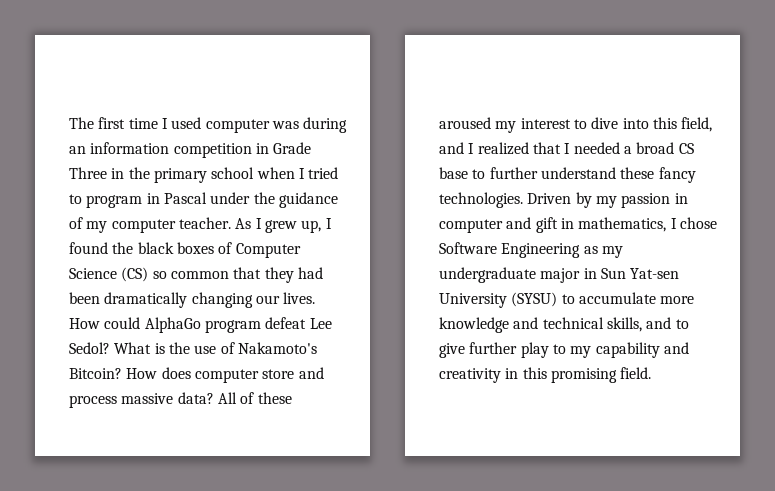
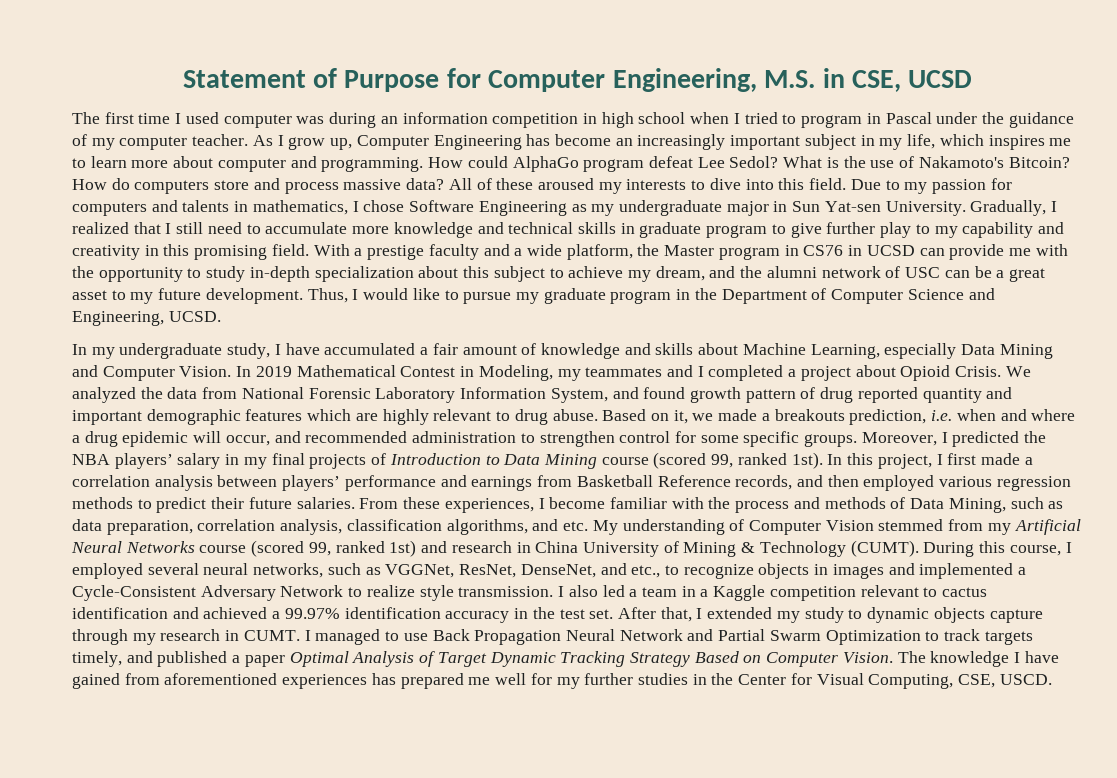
+ Statement of Purpose for Computer Engineering, M.S. in CSE, UCSD
- The first time I used computer was during an information competition in Grade Three in the primary school when I tried to program in Pascal under the guidance of my computer teacher.
+ The first time I used computer was during an information competition in high school when I tried to program in Pascal under the guidance of my computer teacher.
- As I grew up, I found the black boxes of Computer Science (CS) so common that they had been dramatically changing our lives.
+ As I grow up, Computer Engineering has become an increasingly important subject in my life, which inspires me to learn more about computer and programming.
- How does computer store and process massive data?
+ How do computers store and process massive data?
- All of these aroused my interest to dive into this field, and I realized that I needed a broad CS base to further understand these fancy technologies. Driven by my passion in computer and gift in mathematics, I chose Software Engineering as my undergraduate major in Sun Yat-sen University (SYSU) to accumulate more knowledge and technical skills, and to give further play to my capability and creativity in this promising field.
+ All of these aroused my interests to dive into this field. Due to my passion for computers and talents in mathematics, I chose Software Engineering as my undergraduate major in Sun Yat-sen University. Gradually, I realized that I still need to accumulate more knowledge and technical skills in graduate program to give further play to my capability and creativity in this promising field.
+ With a prestige faculty and a wide platform, the Master program in CS76 in UCSD can provide me with the opportunity to study in-depth specialization about this subject to achieve my dream, and the alumni network of USC can be a great asset to my future development. Thus, I would like to pursue my graduate program in the Department of Computer Science and Engineering, UCSD.
+ In my undergraduate study, I have accumulated a fair amount of knowledge and skills about Machine Learning, especially Data Mining and Computer Vision. In 2019 Mathematical Contest in Modeling, my teammates and I completed a project about Opioid Crisis. We analyzed the data from National Forensic Laboratory Information System, and found growth pattern of drug reported quantity and important demographic features which are highly relevant to drug abuse. Based on it, we made a breakouts prediction, i.e. when and where a drug epidemic will occur, and recommended administration to strengthen control for some specific groups. Moreover, I predicted the NBA players’ salary in my final projects of Introduction to Data Mining course (scored 99, ranked 1st). In this project, I first made a correlation analysis between players’ performance and earnings from Basketball Reference records, and then employed various regression methods to predict their future salaries. From these experiences, I become familiar with the process and methods of Data Mining, such as data preparation, correlation analysis, classification algorithms, and etc. My understanding of Computer Vision stemmed from my Artificial Neural Networks course (scored 99, ranked 1st) and research in China University of Mining & Technology (CUMT). During this course, I employed several neural networks, such as VGGNet, ResNet, DenseNet, and etc., to recognize objects in images and implemented a Cycle-Consistent Adversary Network to realize style transmission. I also led a team in a Kaggle competition relevant to cactus identification and achieved a 99.97% identification accuracy in the test set. After that, I extended my study to dynamic objects capture through my research in CUMT. I managed to use Back Propagation Neural Network and Partial Swarm Optimization to track targets timely, and published a paper Optimal Analysis of Target Dynamic Tracking Strategy Based on Computer Vision. The knowledge I have gained from aforementioned experiences has prepared me well for my further studies in the Center for Visual Computing, CSE, USCD.

